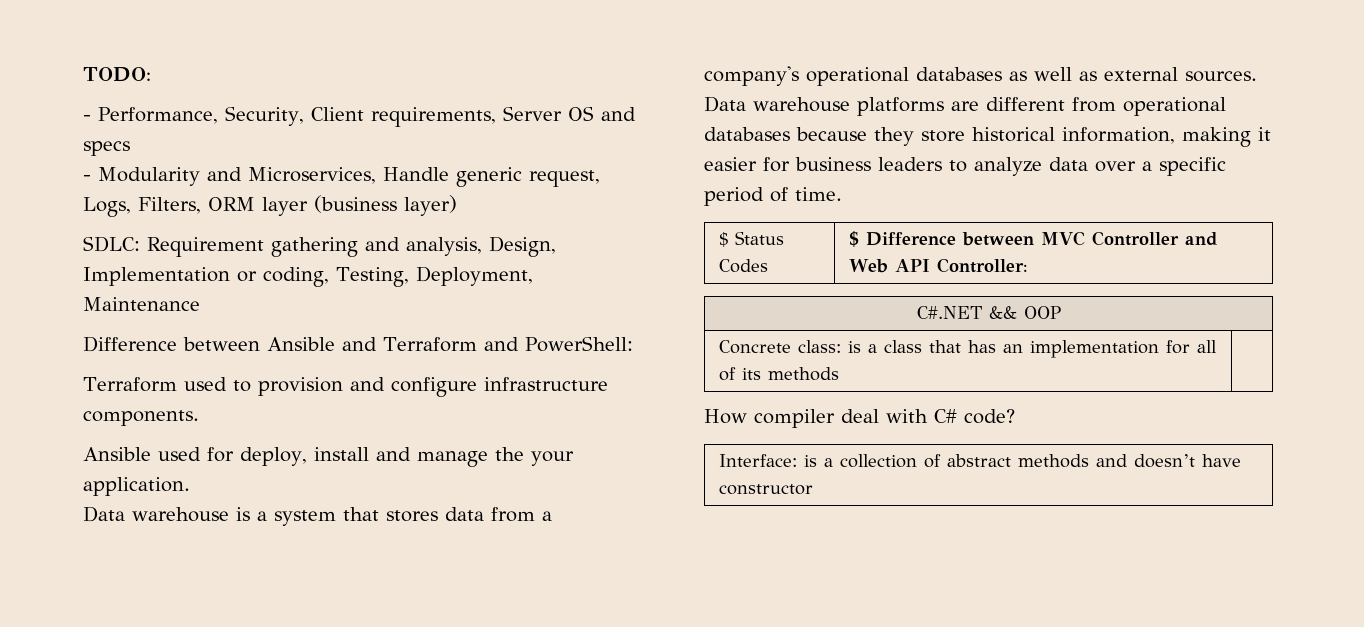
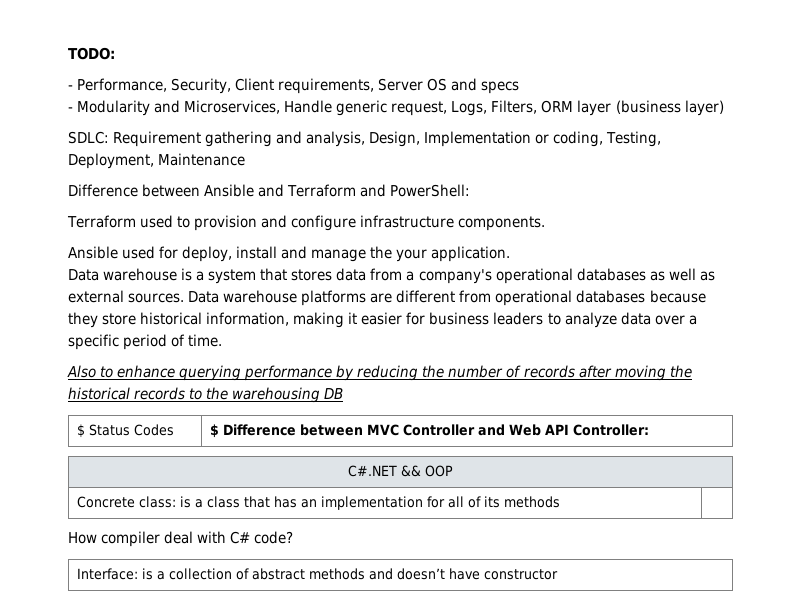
+ Also to enhance querying performance by reducing the number of records after moving the historical records to the warehousing DB

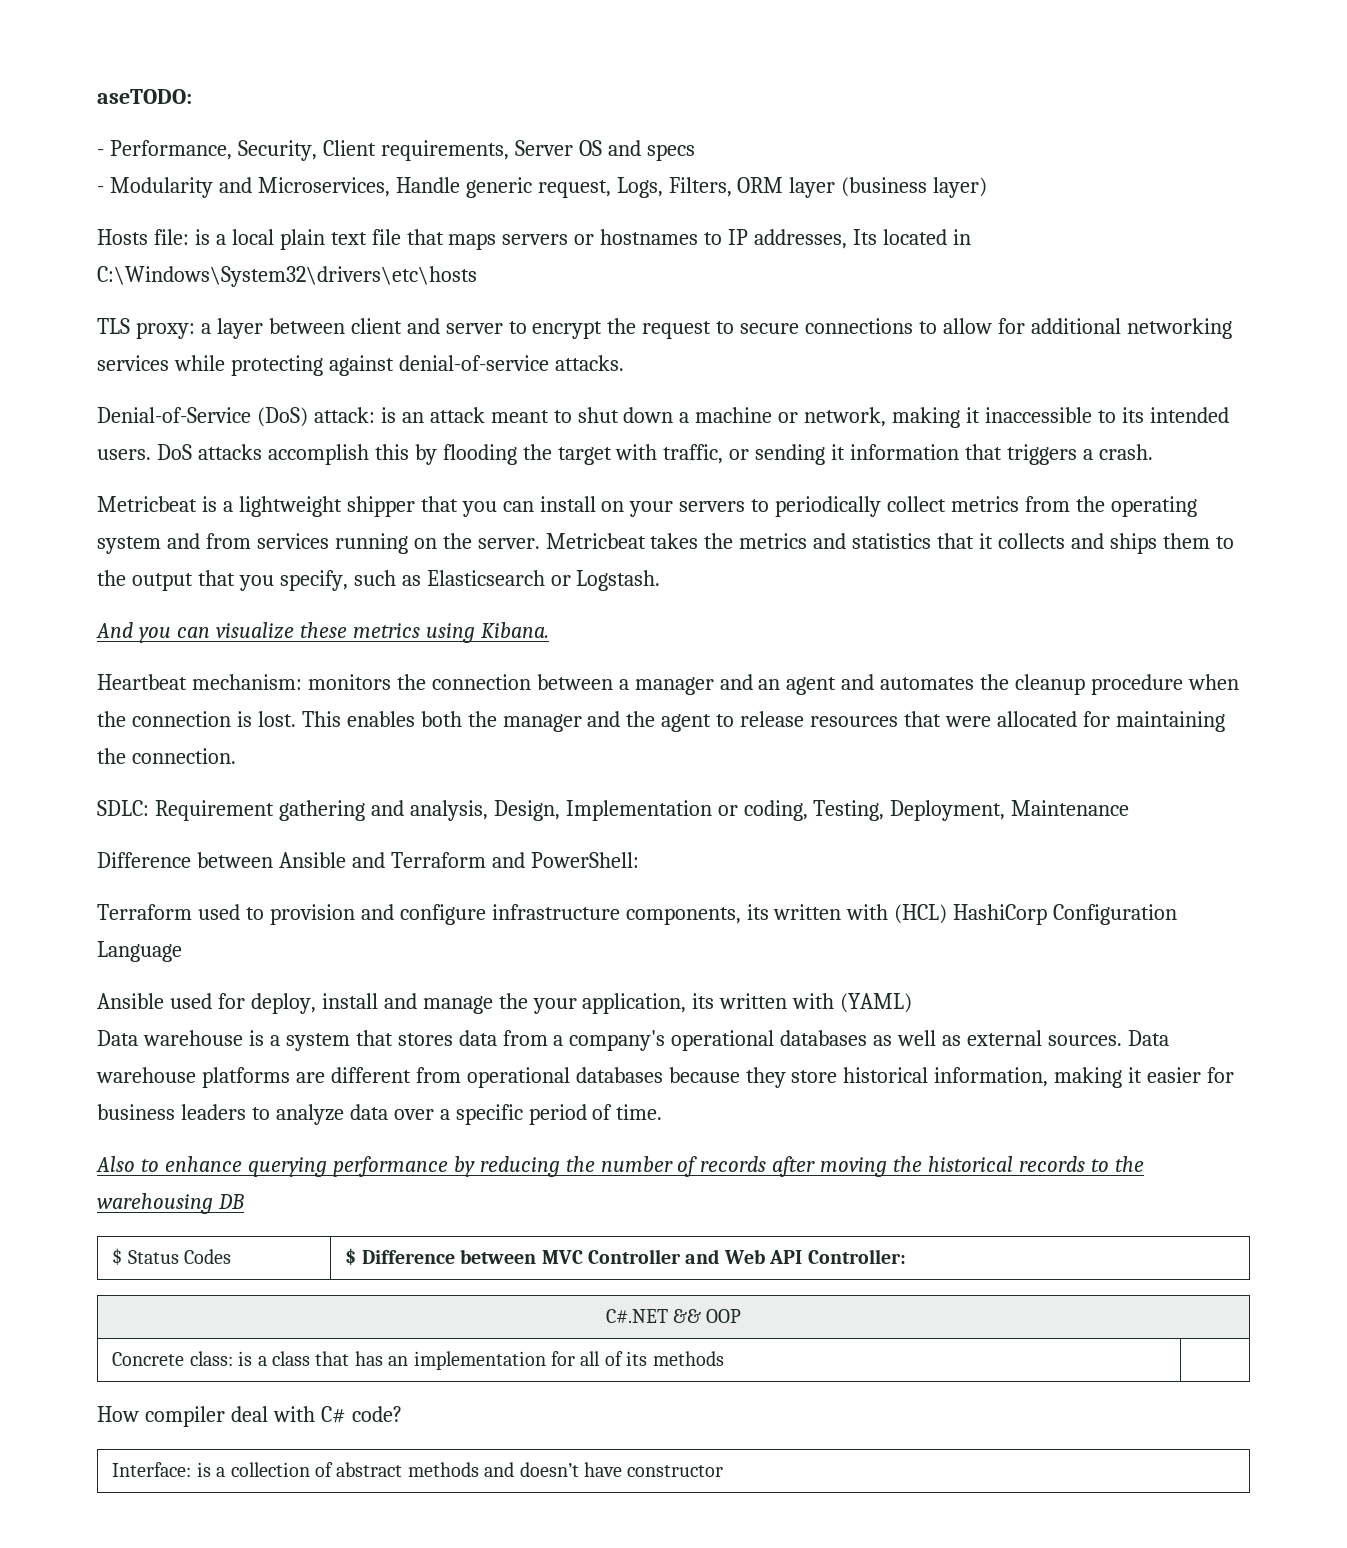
- TODO:
+ aseTODO:
+ Hosts file: is a local plain text file that maps servers or hostnames to IP addresses, Its located in C:\Windows\System32\drivers\etc\hosts
+ TLS proxy: a layer between client and server to encrypt the request to secure connections to allow for additional networking services while protecting against denial-of-service attacks.
+ Denial-of-Service (DoS) attack: is an attack meant to shut down a machine or network, making it inaccessible to its intended users. DoS attacks accomplish this by flooding the target with traffic, or sending it information that triggers a crash.
+ Metricbeat is a lightweight shipper that you can install on your servers to periodically collect metrics from the operating system and from services running on the server. Metricbeat takes the metrics and statistics that it collects and ships them to the output that you specify, such as Elasticsearch or Logstash.
+ And you can visualize these metrics using Kibana.
+ Heartbeat mechanism: monitors the connection between a manager and an agent and automates the cleanup procedure when the connection is lost. This enables both the manager and the agent to release resources that were allocated for maintaining the connection.
- Terraform used to provision and configure infrastructure components.
+ Terraform used to provision and configure infrastructure components, its written with (HCL) HashiCorp Configuration Language
- Ansible used for deploy, install and manage the your application.
+ Ansible used for deploy, install and manage the your application, its written with (YAML)

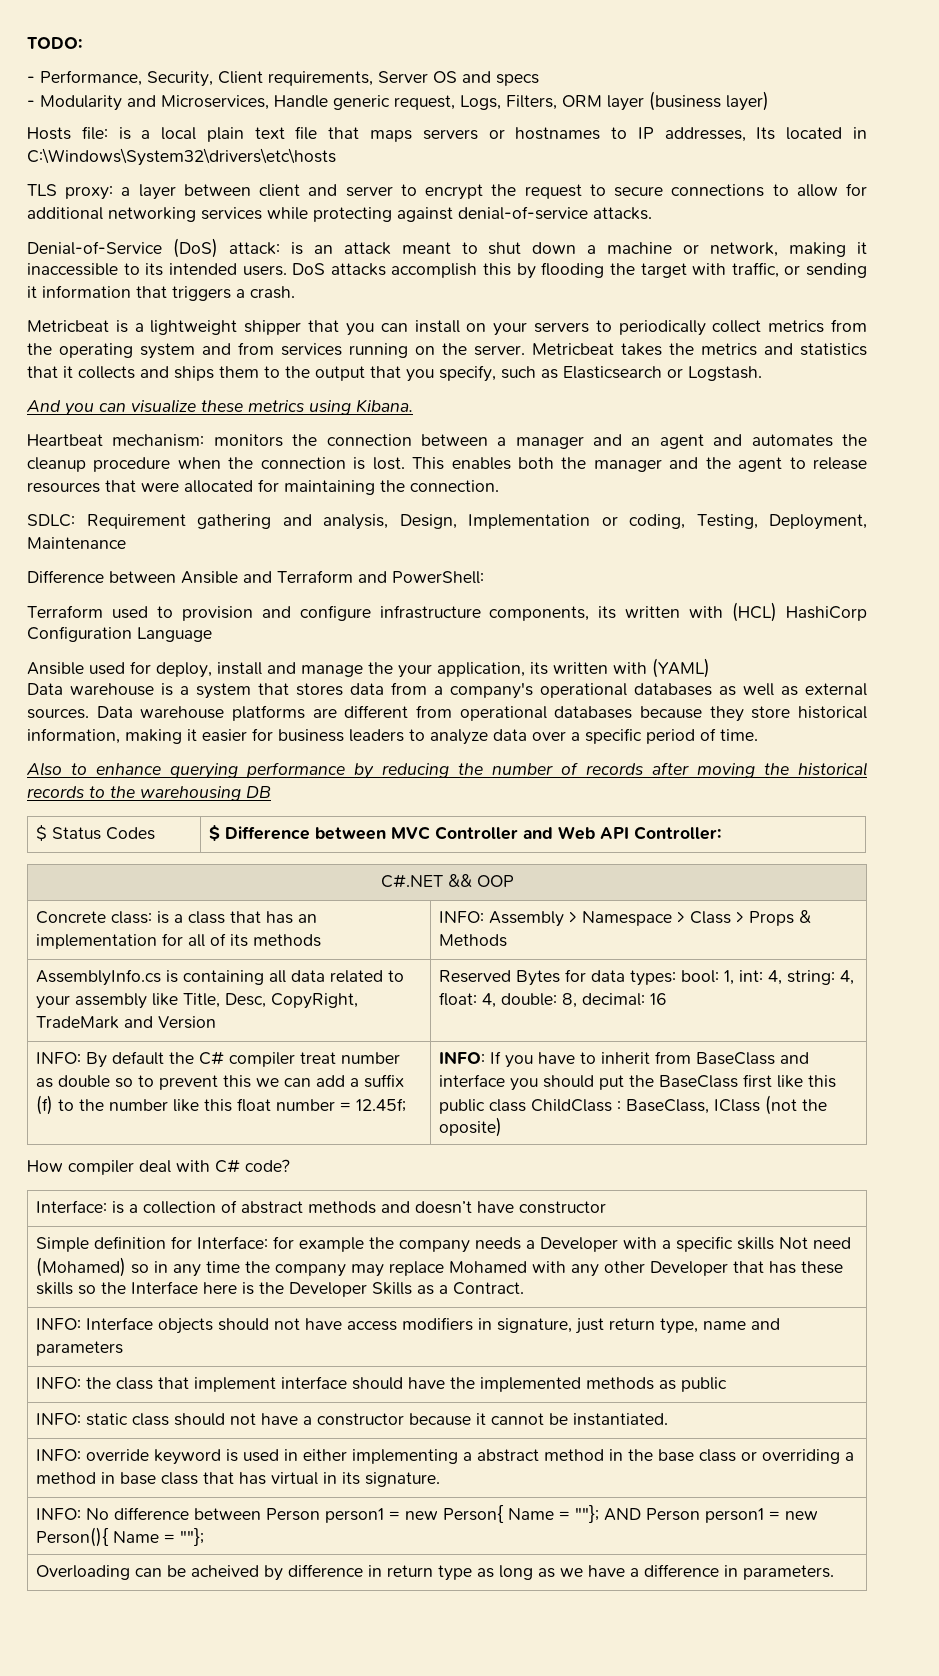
- aseTODO:
+ TODO:
- Concrete class: is a class that has an implementation for all of its methods |
+ Concrete class: is a class that has an implementation for all of its methods | INFO: Assembly > Namespace > Class > Props & Methods
+ AssemblyInfo.cs is containing all data related to your assembly like Title, Desc, CopyRight, TradeMark and Version | Reserved Bytes for data types: bool: 1, int: 4, string: 4, float: 4, double: 8, decimal: 16
+ INFO: By default the C# compiler treat number as double so to prevent this we can add a suffix (f) to the number like this float number = 12.45f; | INFO: If you have to inherit from BaseClass and interface you should put the BaseClass first like this public class ChildClass : BaseClass, IClass (not the oposite)
+ Simple definition for Interface: for example the company needs a Developer with a specific skills Not need (Mohamed) so in any time the company may replace Mohamed with any other Developer that has these skills so the Interface here is the Developer Skills as a Contract.
+ INFO: Interface objects should not have access modifiers in signature, just return type, name and parameters
+ INFO: the class that implement interface should have the implemented methods as public
+ INFO: static class should not have a constructor because it cannot be instantiated.
+ INFO: override keyword is used in either implementing a abstract method in the base class or overriding a method in base class that has virtual in its signature.
+ INFO: No difference between Person person1 = new Person{ Name = ""}; AND Person person1 = new Person(){ Name = ""};
+ Overloading can be acheived by difference in return type as long as we have a difference in parameters.

